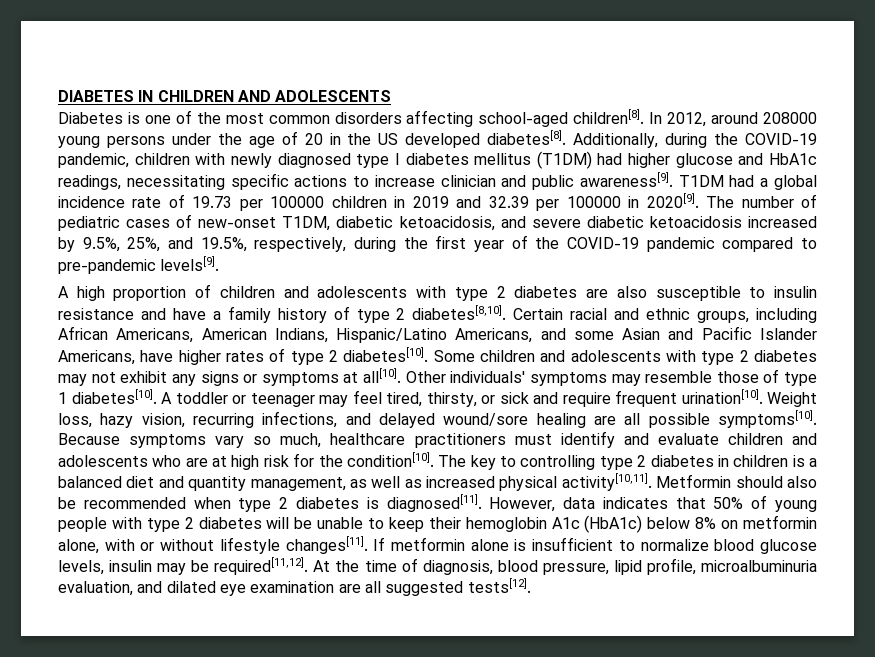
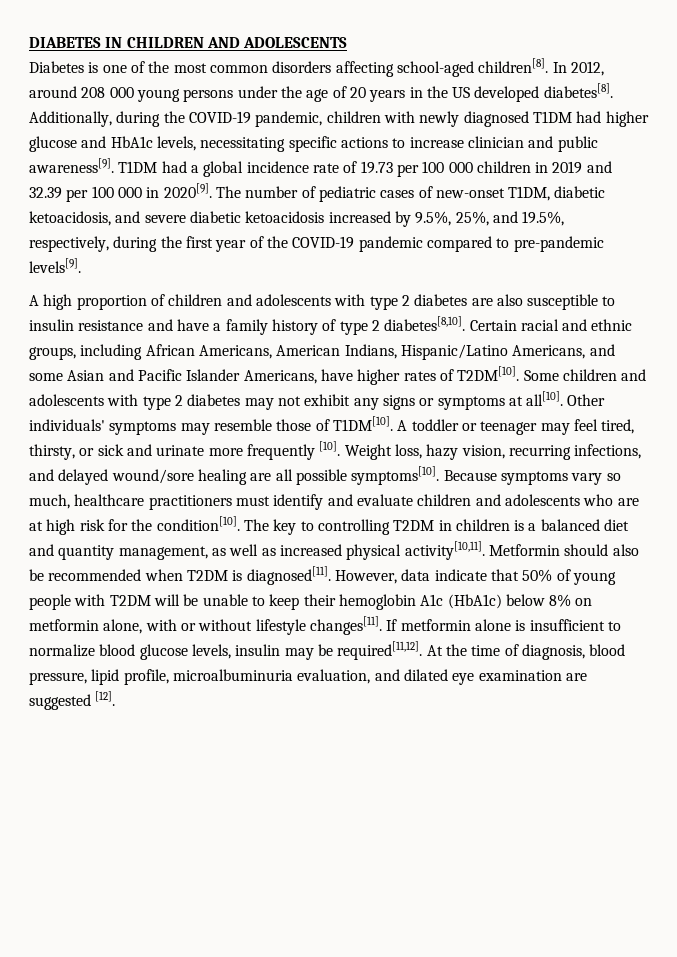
- In 2012, around 208000 young persons under the age of 20 in the US developed diabetes[8].
+ In 2012, around 208 000 young persons under the age of 20 years in the US developed diabetes[8].
- Additionally, during the COVID-19 pandemic, children with newly diagnosed type I diabetes mellitus (T1DM) had higher glucose and HbA1c readings, necessitating specific actions to increase clinician and public awareness[9].
+ Additionally, during the COVID-19 pandemic, children with newly diagnosed T1DM had higher glucose and HbA1c levels, necessitating specific actions to increase clinician and public awareness[9].
- T1DM had a global incidence rate of 19.73 per 100000 children in 2019 and 32.39 per 100000 in 2020[9].
+ T1DM had a global incidence rate of 19.73 per 100 000 children in 2019 and 32.39 per 100 000 in 2020[9].
- Certain racial and ethnic groups, including African Americans, American Indians, Hispanic/Latino Americans, and some Asian and Pacific Islander Americans, have higher rates of type 2 diabetes[10].
+ Certain racial and ethnic groups, including African Americans, American Indians, Hispanic/Latino Americans, and some Asian and Pacific Islander Americans, have higher rates of T2DM[10].
- Other individuals' symptoms may resemble those of type 1 diabetes[10].
+ Other individuals' symptoms may resemble those of T1DM[10].
- A toddler or teenager may feel tired, thirsty, or sick and require frequent urination[10].
+ A toddler or teenager may feel tired, thirsty, or sick and urinate more frequently [10].
- The key to controlling type 2 diabetes in children is a balanced diet and quantity management, as well as increased physical activity[10,11].
+ The key to controlling T2DM in children is a balanced diet and quantity management, as well as increased physical activity[10,11].
- Metformin should also be recommended when type 2 diabetes is diagnosed[11].
+ Metformin should also be recommended when T2DM is diagnosed[11].
- However, data indicates that 50% of young people with type 2 diabetes will be unable to keep their hemoglobin A1c (HbA1c) below 8% on metformin alone, with or without lifestyle changes[11].
+ However, data indicate that 50% of young people with T2DM will be unable to keep their hemoglobin A1c (HbA1c) below 8% on metformin alone, with or without lifestyle changes[11].
- At the time of diagnosis, blood pressure, lipid profile, microalbuminuria evaluation, and dilated eye examination are all suggested tests[12].
+ At the time of diagnosis, blood pressure, lipid profile, microalbuminuria evaluation, and dilated eye examination are suggested [12].

